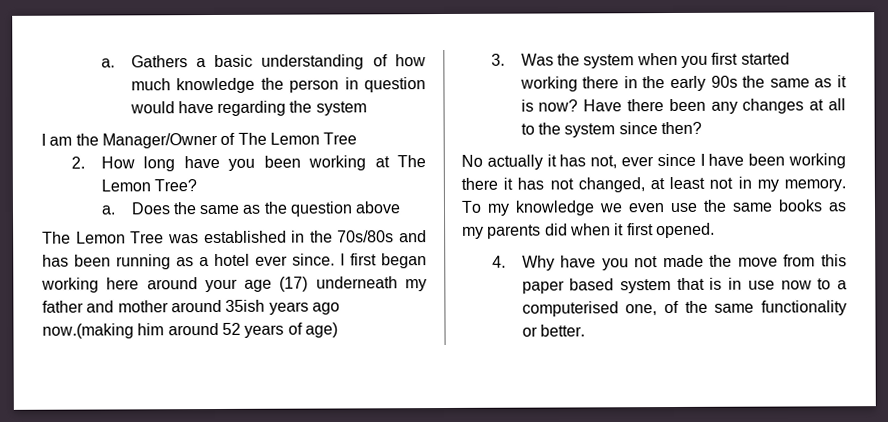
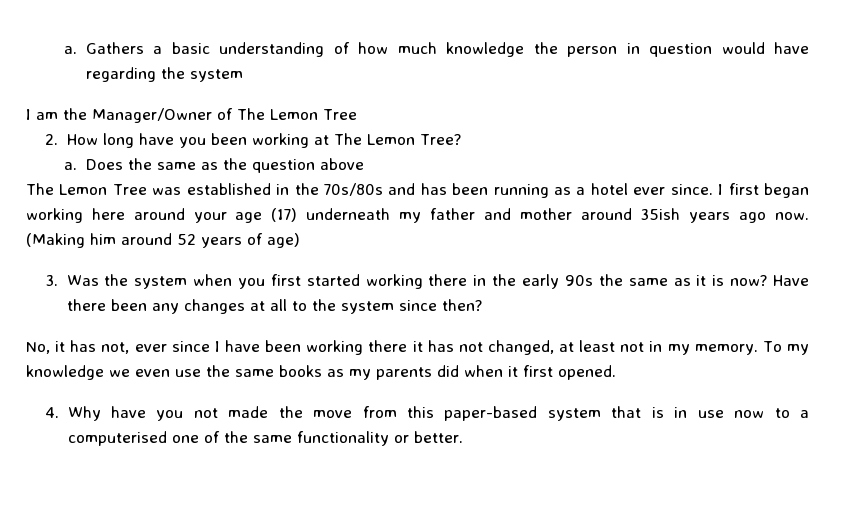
- I first began working here around your age (17) underneath my father and mother around 35ish years ago now.(making him around 52 years of age)
+ I first began working here around your age (17) underneath my father and mother around 35ish years ago now. (Making him around 52 years of age)
- No actually it has not, ever since I have been working there it has not changed, at least not in my memory.
+ No, it has not, ever since I have been working there it has not changed, at least not in my memory.
- 4. Why have you not made the move from this paper based system that is in use now to a computerised one, of the same functionality or better.
+ 4. Why have you not made the move from this paper-based system that is in use now to a computerised one of the same functionality or better.

